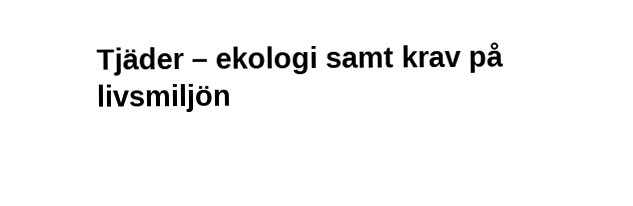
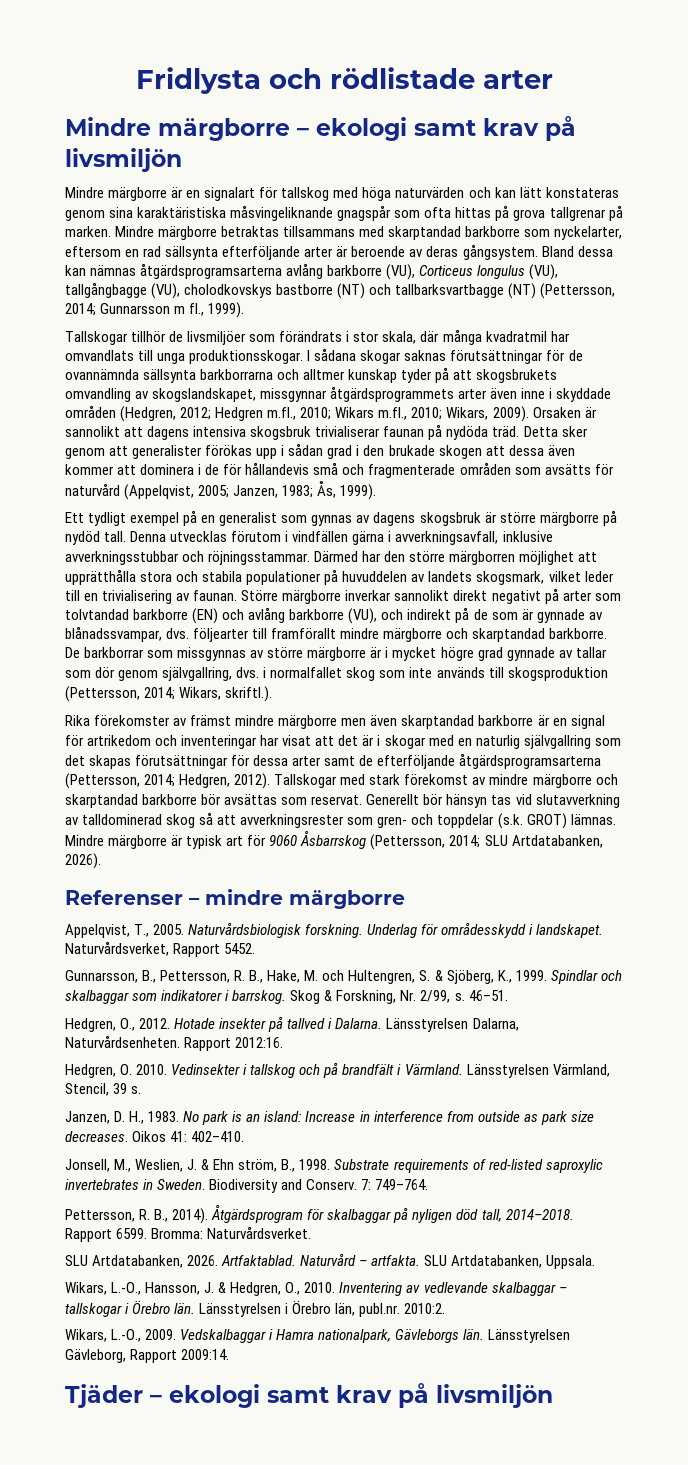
+ Fridlysta och rödlistade arter
+ Mindre märgborre – ekologi samt krav på livsmiljön
+ Mindre märgborre är en signalart för tallskog med höga naturvärden och kan lätt konstateras genom sina karaktäristiska måsvingeliknande gnagspår som ofta hittas på grova tallgrenar på marken. Mindre märgborre betraktas tillsammans med skarptandad barkborre som nyckelarter, eftersom en rad sällsynta efterföljande arter är beroende av deras gångsystem. Bland dessa kan nämnas åtgärdsprogramsarterna avlång barkborre (VU), Corticeus longulus (VU), tallgångbagge (VU), cholodkovskys bastborre (NT) och tallbarksvartbagge (NT) (Pettersson, 2014; Gunnarsson m fl., 1999).
+ Tallskogar tillhör de livsmiljöer som förändrats i stor skala, där många kvadratmil har omvandlats till unga produktionsskogar. I sådana skogar saknas förutsättningar för de ovannämnda sällsynta barkborrarna och alltmer kunskap tyder på att skogsbrukets omvandling av skogslandskapet, missgynnar åtgärdsprogrammets arter även inne i skyddade områden (Hedgren, 2012; Hedgren m.fl., 2010; Wikars m.fl., 2010; Wikars, 2009). Orsaken är sannolikt att dagens intensiva skogsbruk trivialiserar faunan på nydöda träd. Detta sker genom att generalister förökas upp i sådan grad i den brukade skogen att dessa även kommer att dominera i de för hållandevis små och fragmenterade områden som avsätts för naturvård (Appelqvist, 2005; Janzen, 1983; Ås, 1999).
+ Ett tydligt exempel på en generalist som gynnas av dagens skogsbruk är större märgborre på nydöd tall. Denna utvecklas förutom i vindfällen gärna i avverkningsavfall, inklusive avverkningsstubbar och röjningsstammar. Därmed har den större märgborren möjlighet att upprätthålla stora och stabila populationer på huvuddelen av landets skogsmark, vilket leder till en trivialisering av faunan. Större märgborre inverkar sannolikt direkt negativt på arter som tolvtandad barkborre (EN) och avlång barkborre (VU), och indirekt på de som är gynnade av blånadssvampar, dvs. följearter till framförallt mindre märgborre och skarptandad barkborre. De barkborrar som missgynnas av större märgborre är i mycket högre grad gynnade av tallar som dör genom självgallring, dvs. i normalfallet skog som inte används till skogsproduktion (Pettersson, 2014; Wikars, skriftl.).
+ Rika förekomster av främst mindre märgborre men även skarptandad barkborre är en signal för artrikedom och inventeringar har visat att det är i skogar med en naturlig självgallring som det skapas förutsättningar för dessa arter samt de efterföljande åtgärdsprogramsarterna (Pettersson, 2014; Hedgren, 2012). Tallskogar med stark förekomst av mindre märgborre och skarptandad barkborre bör avsättas som reservat. Generellt bör hänsyn tas vid slutavverkning av talldominerad skog så att avverkningsrester som gren- och toppdelar (s.k. GROT) lämnas. Mindre märgborre är typisk art för 9060 Åsbarrskog (Pettersson, 2014; SLU Artdatabanken, 2026).
+ Referenser – mindre märgborre
+ Appelqvist, T., 2005. Naturvårdsbiologisk forskning. Underlag för områdesskydd i landskapet. Naturvårdsverket, Rapport 5452.
+ Gunnarsson, B., Pettersson, R. B., Hake, M. och Hultengren, S. & Sjöberg, K., 1999. Spindlar och skalbaggar som indikatorer i barrskog. Skog & Forskning, Nr. 2/99, s. 46–51.
+ Hedgren, O., 2012. Hotade insekter på tallved i Dalarna. Länsstyrelsen Dalarna, Naturvårdsenheten. Rapport 2012:16.
+ Hedgren, O. 2010. Vedinsekter i tallskog och på brandfält i Värmland. Länsstyrelsen Värmland, Stencil, 39 s.
+ Janzen, D. H., 1983. No park is an island: Increase in interference from outside as park size decreases. Oikos 41: 402–410.
+ Jonsell, M., Weslien, J. & Ehn ström, B., 1998. Substrate requirements of red-listed saproxylic invertebrates in Sweden. Biodiversity and Conserv. 7: 749–764.
+ Pettersson, R. B., 2014). Åtgärdsprogram för skalbaggar på nyligen död tall, 2014–2018. Rapport 6599. Bromma: Naturvårdsverket.
+ SLU Artdatabanken, 2026. Artfaktablad. Naturvård – artfakta. SLU Artdatabanken, Uppsala.
+ Wikars, L.-O., Hansson, J. & Hedgren, O., 2010. Inventering av vedlevande skalbaggar – tallskogar i Örebro län. Länsstyrelsen i Örebro län, publ.nr. 2010:2.
+ Wikars, L.-O., 2009. Vedskalbaggar i Hamra nationalpark, Gävleborgs län. Länsstyrelsen Gävleborg, Rapport 2009:14.

